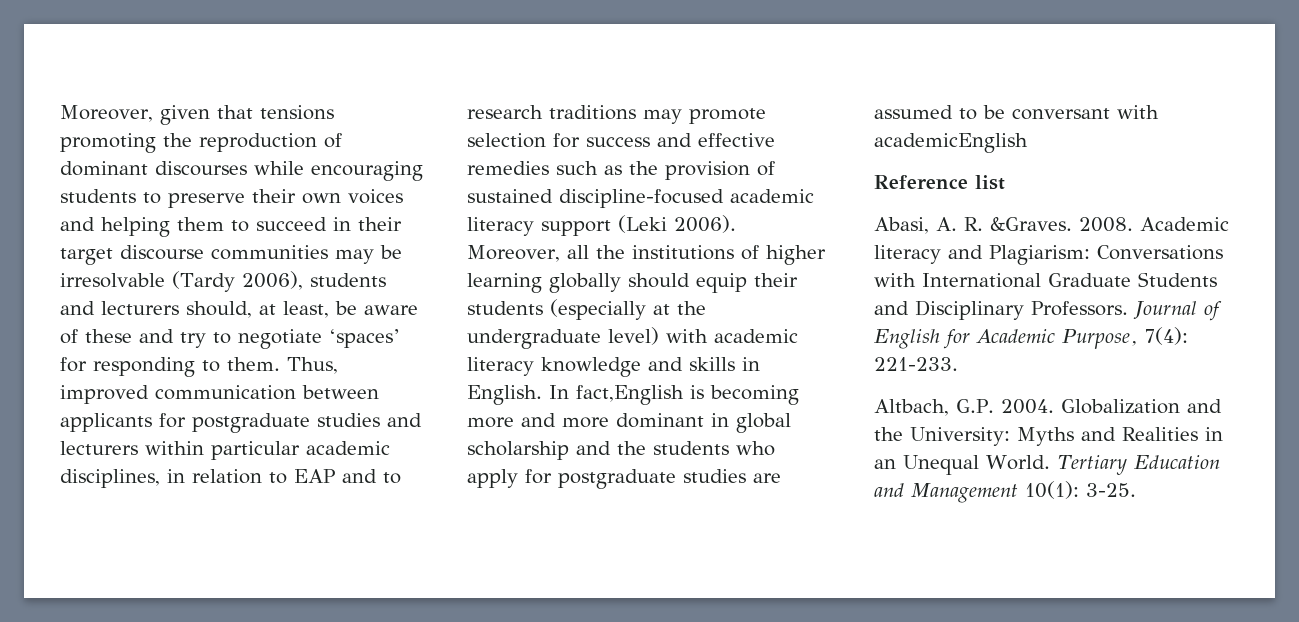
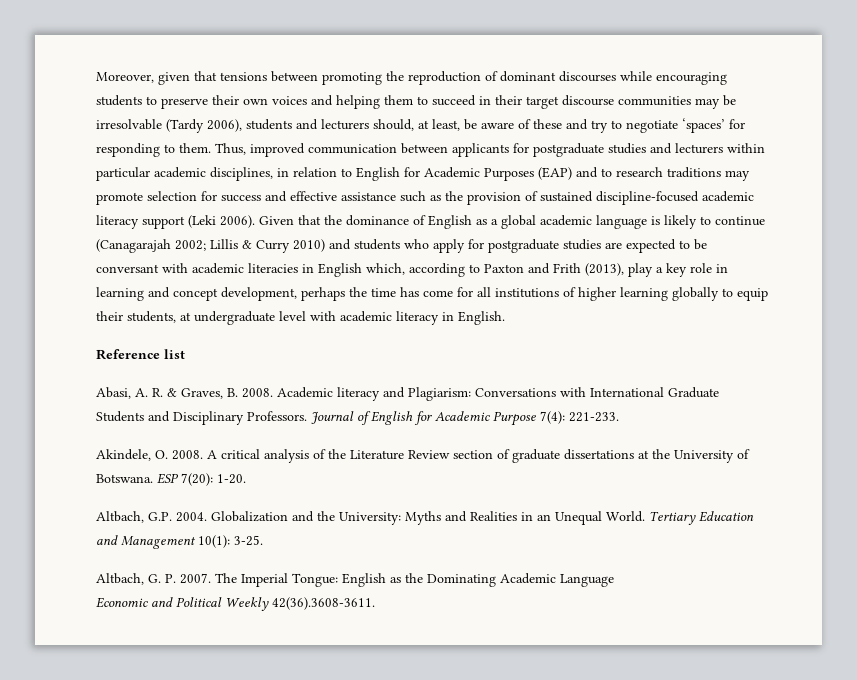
- Moreover, given that tensions promoting the reproduction of dominant discourses while encouraging students to preserve their own voices and helping them to succeed in their target discourse communities may be irresolvable (Tardy 2006), students and lecturers should, at least, be aware of these and try to negotiate ‘spaces’ for responding to them.
+ Moreover, given that tensions between promoting the reproduction of dominant discourses while encouraging students to preserve their own voices and helping them to succeed in their target discourse communities may be irresolvable (Tardy 2006), students and lecturers should, at least, be aware of these and try to negotiate ‘spaces’ for responding to them.
- Thus, improved communication between applicants for postgraduate studies and lecturers within particular academic disciplines, in relation to EAP and to research traditions may promote selection for success and effective remedies such as the provision of sustained discipline-focused academic literacy support (Leki 2006).
+ Thus, improved communication between applicants for postgraduate studies and lecturers within particular academic disciplines, in relation to English for Academic Purposes (EAP) and to research traditions may promote selection for success and effective assistance such as the provision of sustained discipline-focused academic literacy support (Leki 2006).
- Moreover, all the institutions of higher learning globally should equip their students (especially at the undergraduate level) with academic literacy knowledge and skills in English. In fact,English is becoming more and more dominant in global scholarship and the students who apply for postgraduate studies are assumed to be conversant with academicEnglish
+ Given that the dominance of English as a global academic language is likely to continue (Canagarajah 2002; Lillis & Curry 2010) and students who apply for postgraduate studies are expected to be conversant with academic literacies in English which, according to Paxton and Frith (2013), play a key role in learning and concept development, perhaps the time has come for all institutions of higher learning globally to equip their students, at undergraduate level with academic literacy in English.
- Abasi, A. R. &Graves. 2008.
+ Abasi, A. R. & Graves, B. 2008.
- Journal of English for Academic Purpose, 7(4): 221-233.
+ Journal of English for Academic Purpose 7(4): 221-233.
+ Akindele, O. 2008. A critical analysis of the Literature Review section of graduate dissertations at the University of Botswana. ESP 7(20): 1-20.
+ Altbach, G. P. 2007. The Imperial Tongue: English as the Dominating Academic Language
+ Economic and Political Weekly 42(36).3608-3611.

